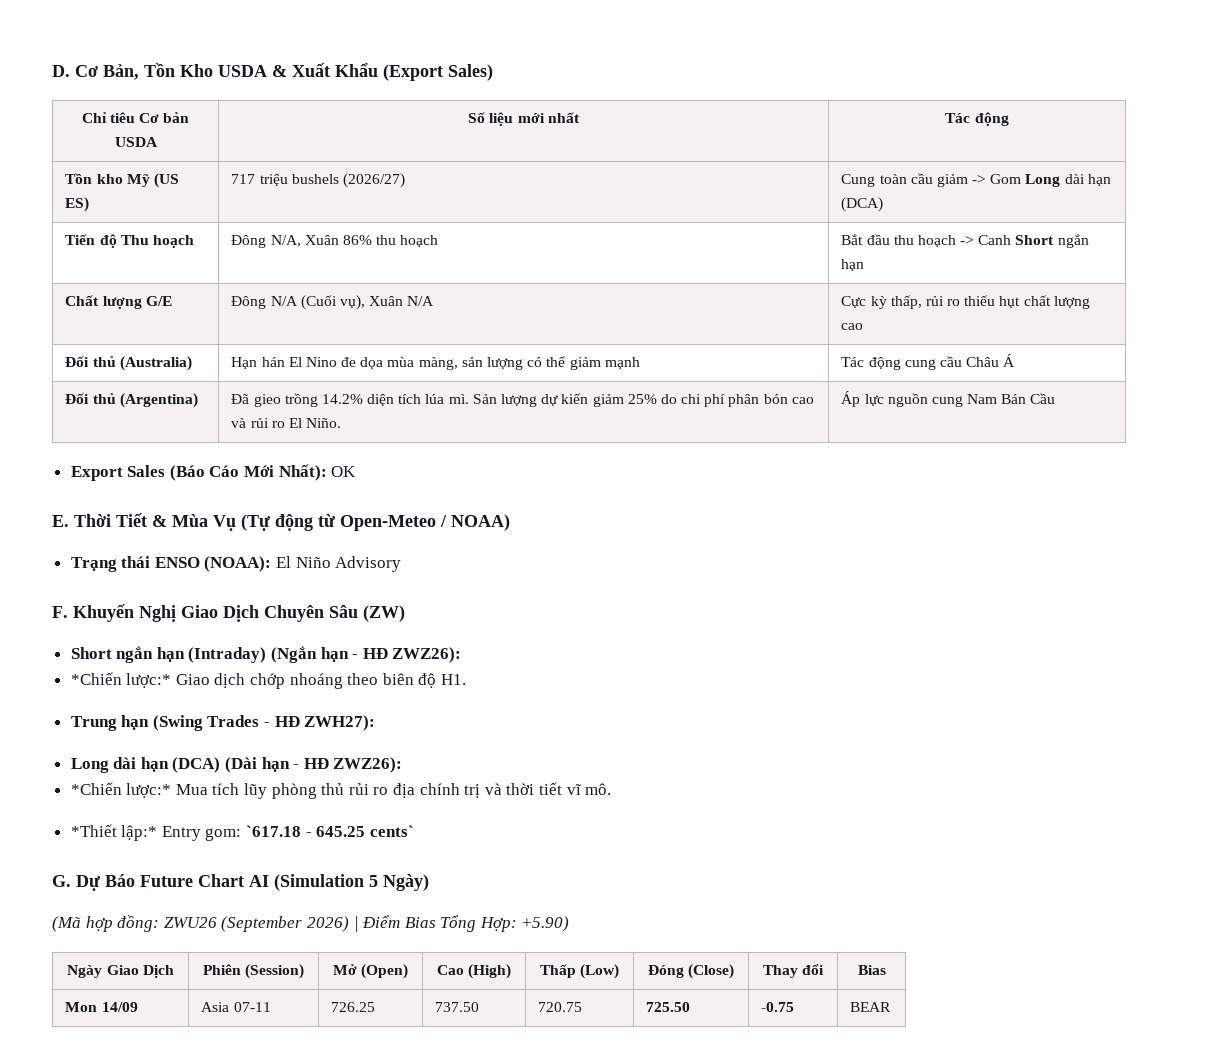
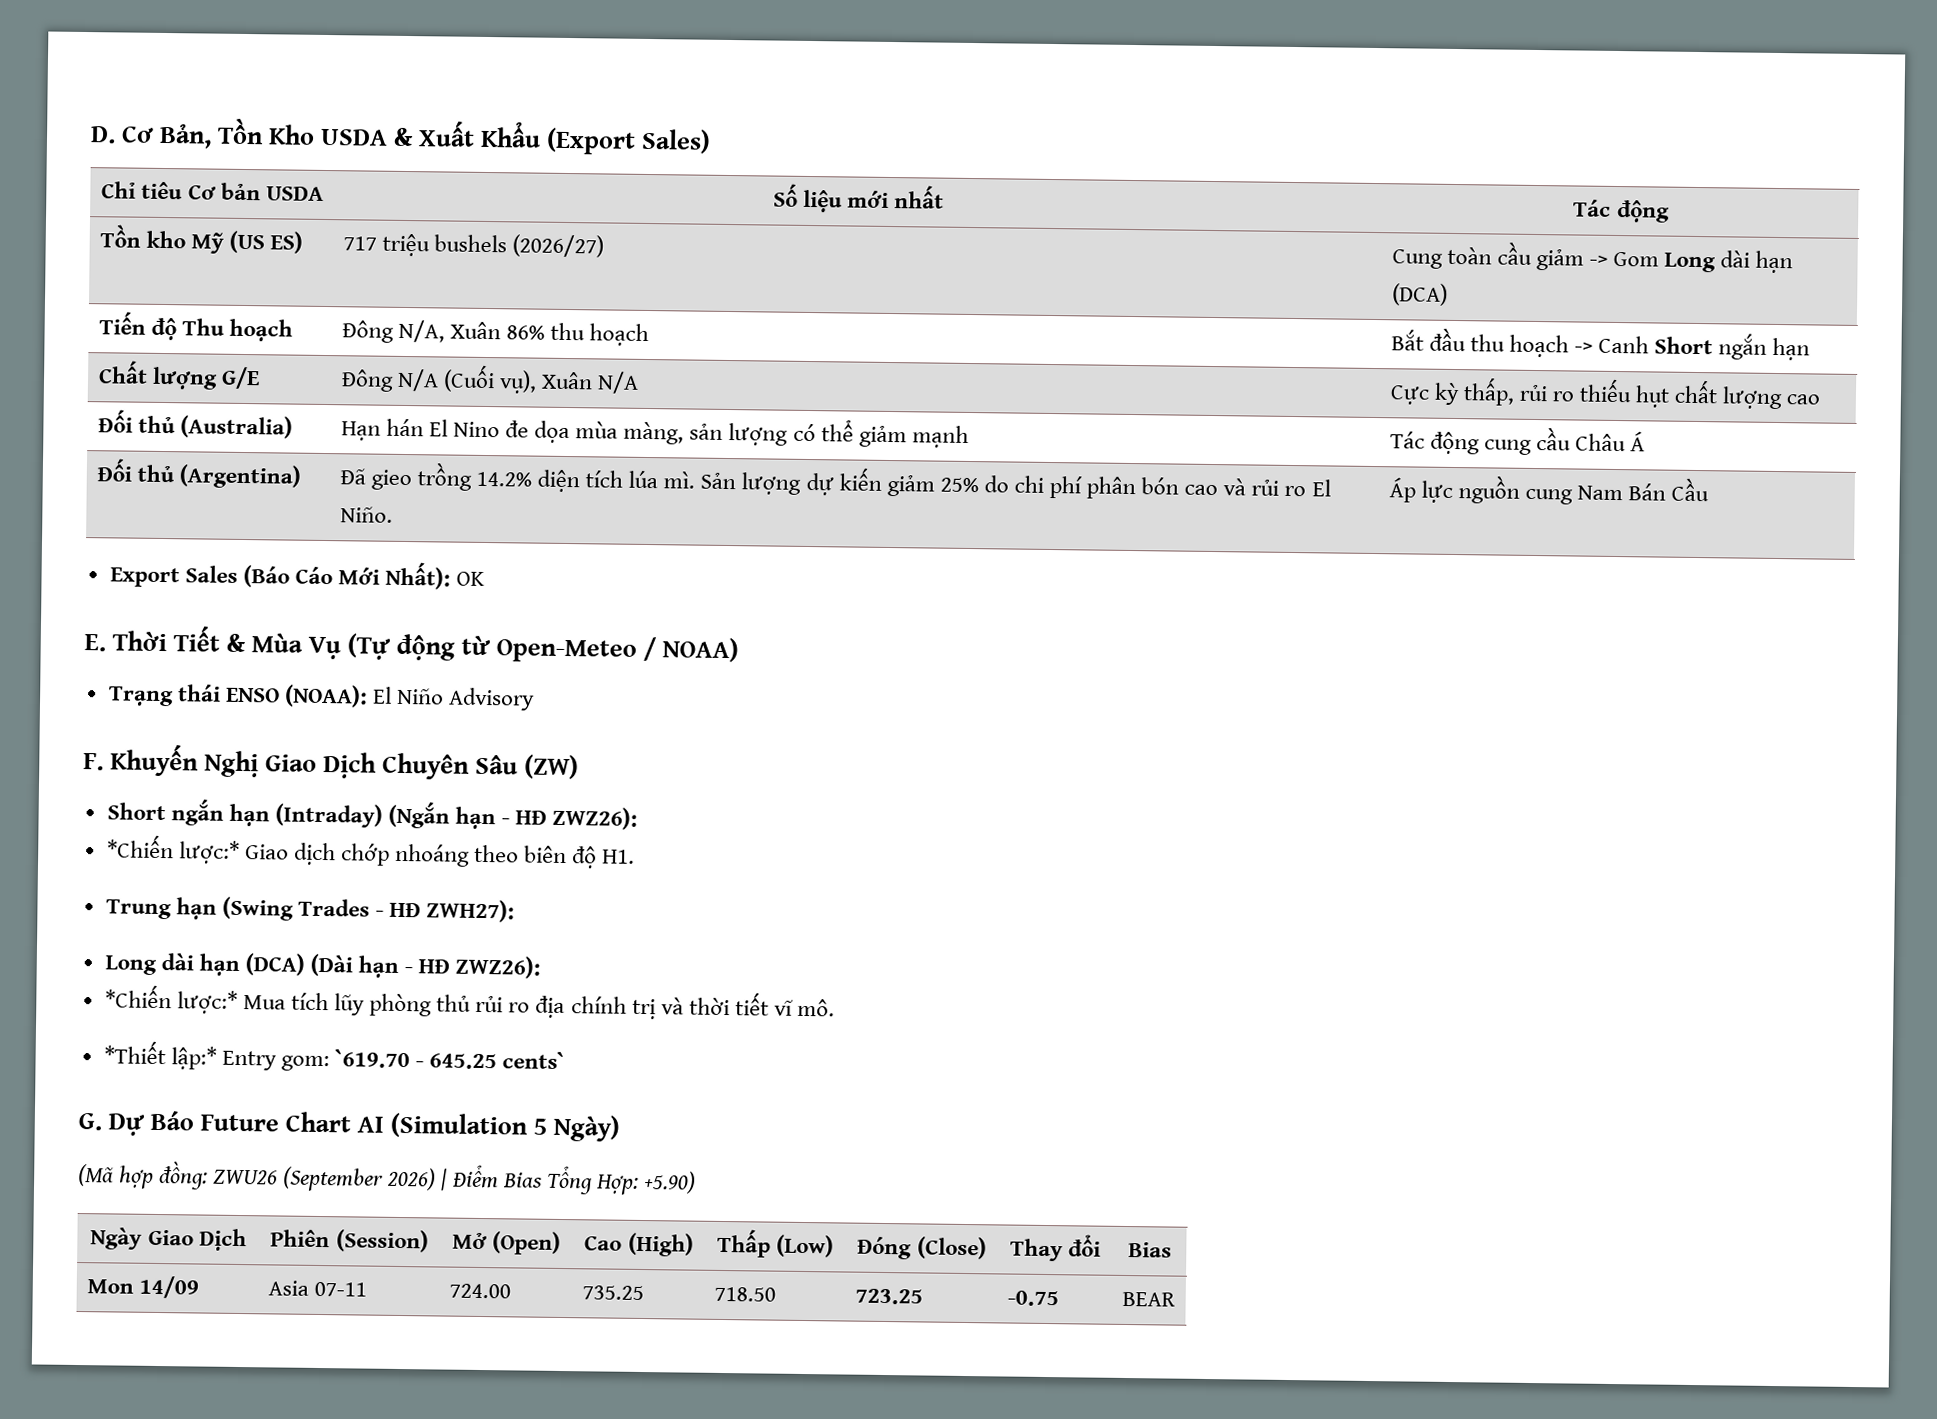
- *Thiết lập:* Entry gom: `617.18 - 645.25 cents`
+ *Thiết lập:* Entry gom: `619.70 - 645.25 cents`
- Mon 14/09 | Asia 07-11 | 726.25 | 737.50 | 720.75 | 725.50 | -0.75 | BEAR
+ Mon 14/09 | Asia 07-11 | 724.00 | 735.25 | 718.50 | 723.25 | -0.75 | BEAR

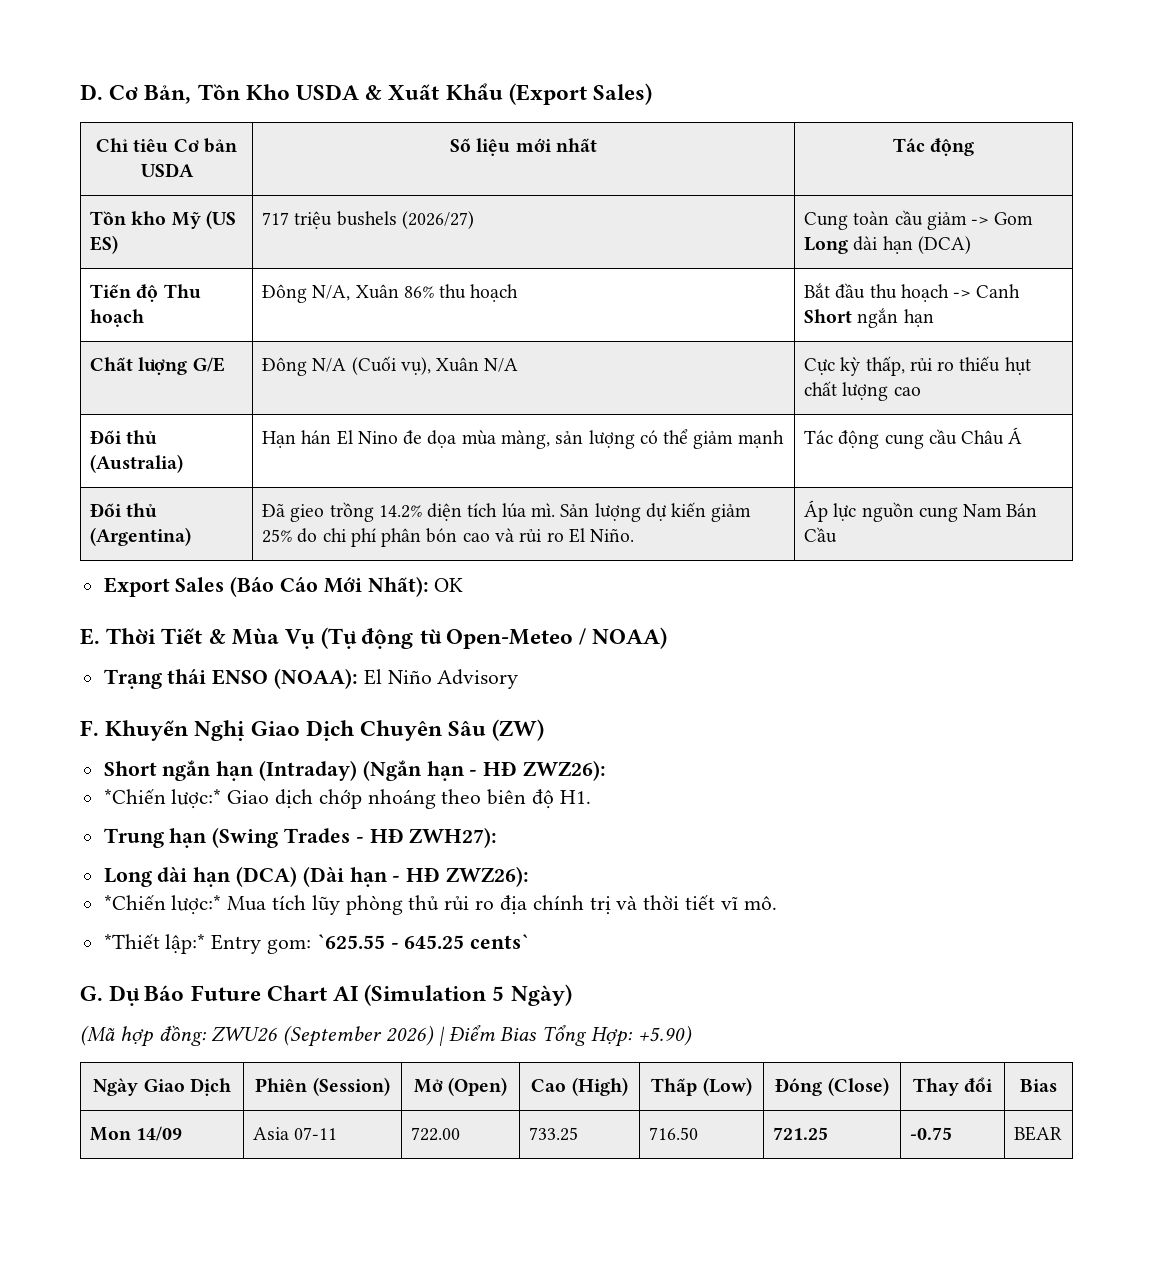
- *Thiết lập:* Entry gom: `619.70 - 645.25 cents`
+ *Thiết lập:* Entry gom: `625.55 - 645.25 cents`
- Mon 14/09 | Asia 07-11 | 724.00 | 735.25 | 718.50 | 723.25 | -0.75 | BEAR
+ Mon 14/09 | Asia 07-11 | 722.00 | 733.25 | 716.50 | 721.25 | -0.75 | BEAR

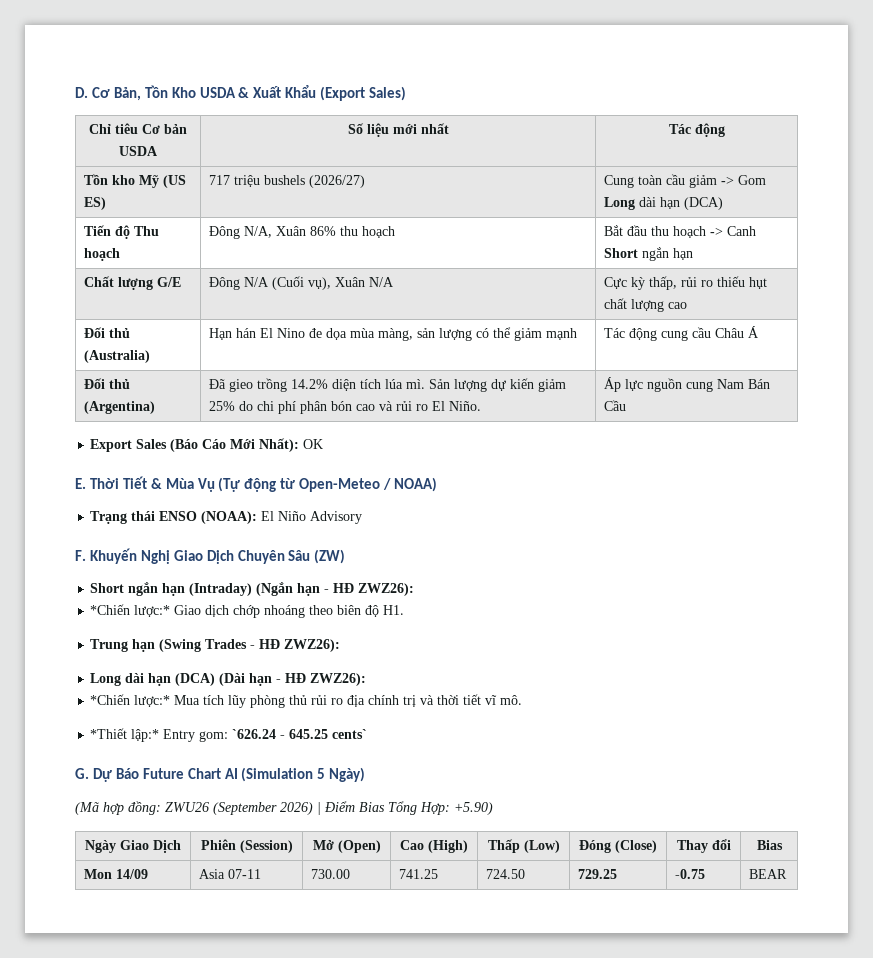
- Trung hạn (Swing Trades - HĐ ZWH27):
+ Trung hạn (Swing Trades - HĐ ZWZ26):
- *Thiết lập:* Entry gom: `625.55 - 645.25 cents`
+ *Thiết lập:* Entry gom: `626.24 - 645.25 cents`
- Mon 14/09 | Asia 07-11 | 722.00 | 733.25 | 716.50 | 721.25 | -0.75 | BEAR
+ Mon 14/09 | Asia 07-11 | 730.00 | 741.25 | 724.50 | 729.25 | -0.75 | BEAR

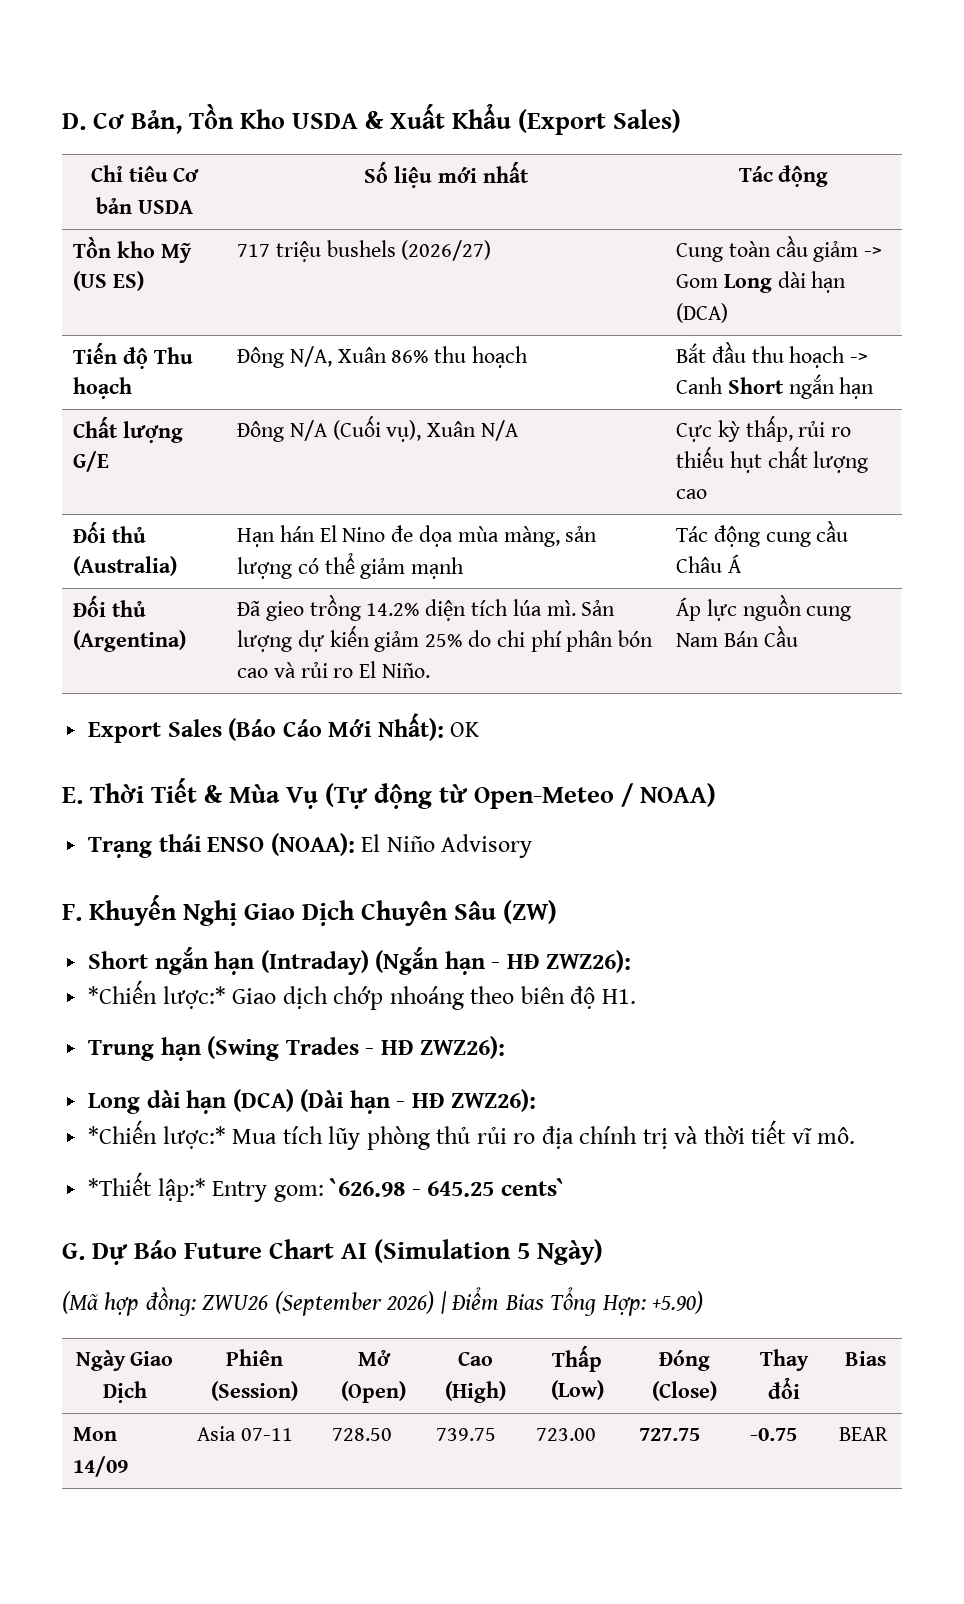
- *Thiết lập:* Entry gom: `626.24 - 645.25 cents`
+ *Thiết lập:* Entry gom: `626.98 - 645.25 cents`
- Mon 14/09 | Asia 07-11 | 730.00 | 741.25 | 724.50 | 729.25 | -0.75 | BEAR
+ Mon 14/09 | Asia 07-11 | 728.50 | 739.75 | 723.00 | 727.75 | -0.75 | BEAR

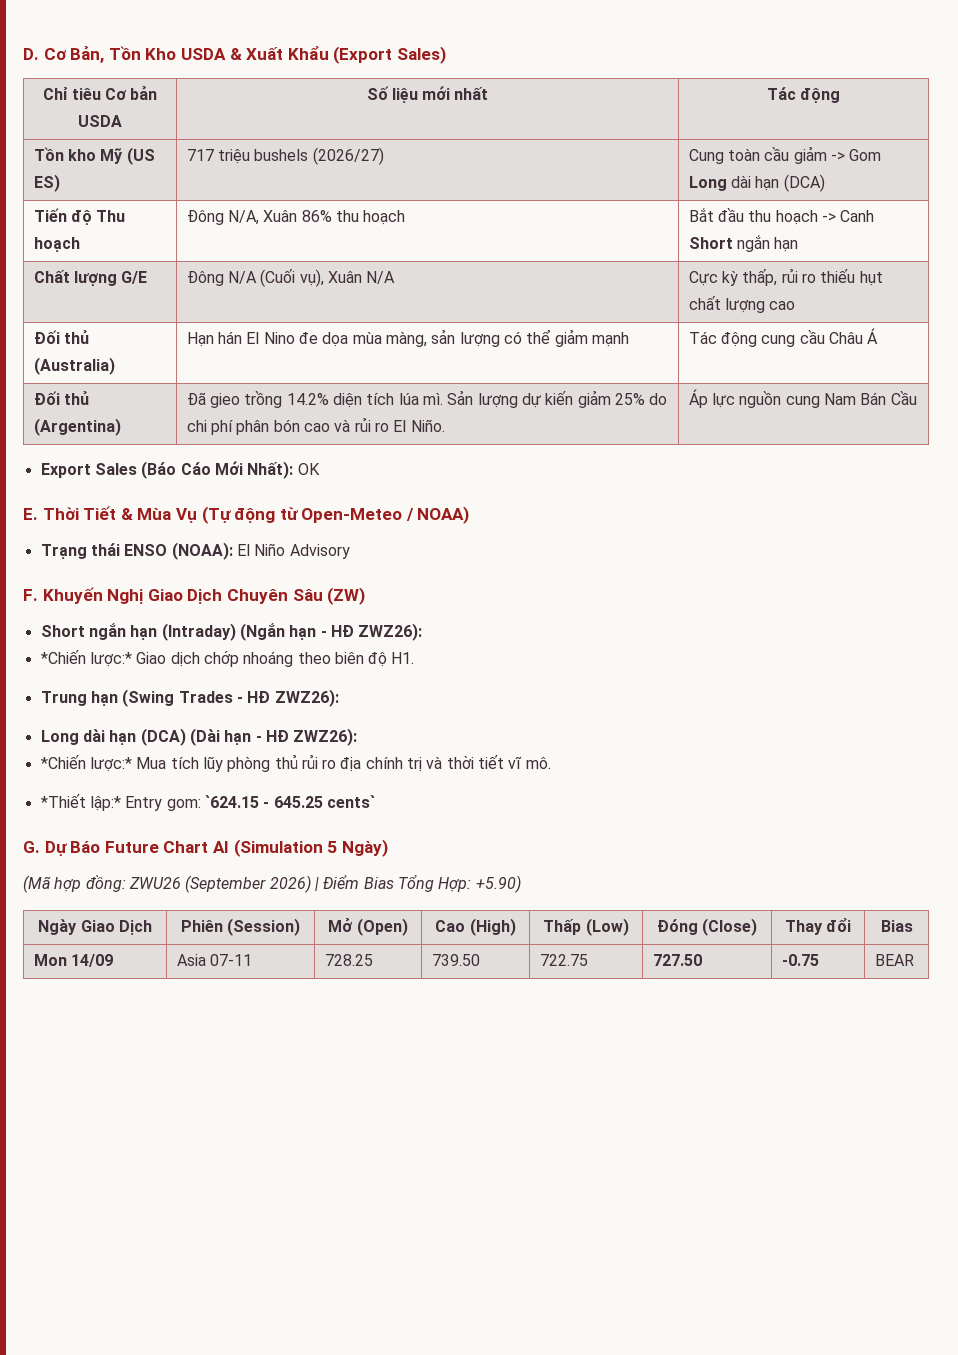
- *Thiết lập:* Entry gom: `626.98 - 645.25 cents`
+ *Thiết lập:* Entry gom: `624.15 - 645.25 cents`
- Mon 14/09 | Asia 07-11 | 728.50 | 739.75 | 723.00 | 727.75 | -0.75 | BEAR
+ Mon 14/09 | Asia 07-11 | 728.25 | 739.50 | 722.75 | 727.50 | -0.75 | BEAR

